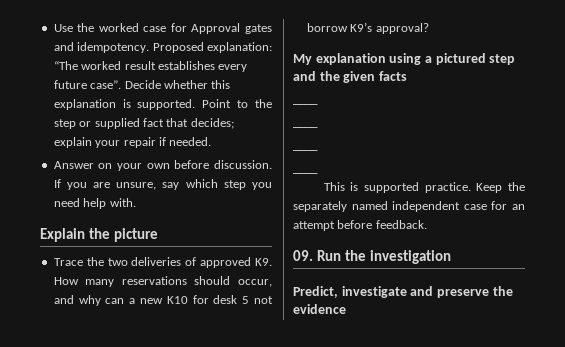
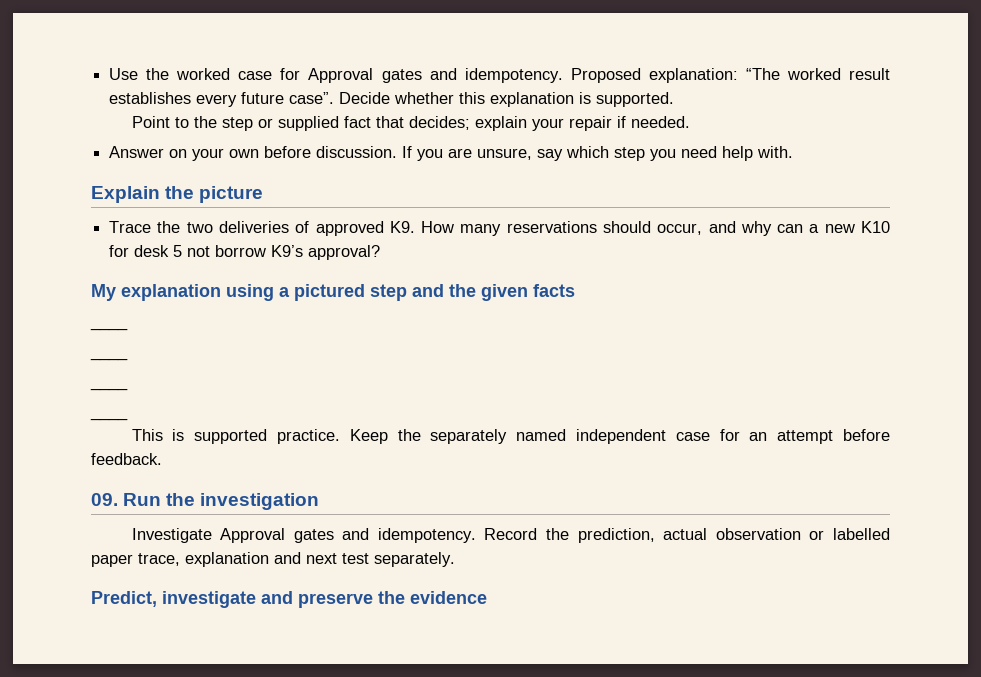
- Decide whether this explanation is supported. Point to the step or supplied fact that decides; explain your repair if needed.
+ Decide whether this explanation is supported.
+ Point to the step or supplied fact that decides; explain your repair if needed.
+ Investigate Approval gates and idempotency. Record the prediction, actual observation or labelled paper trace, explanation and next test separately.

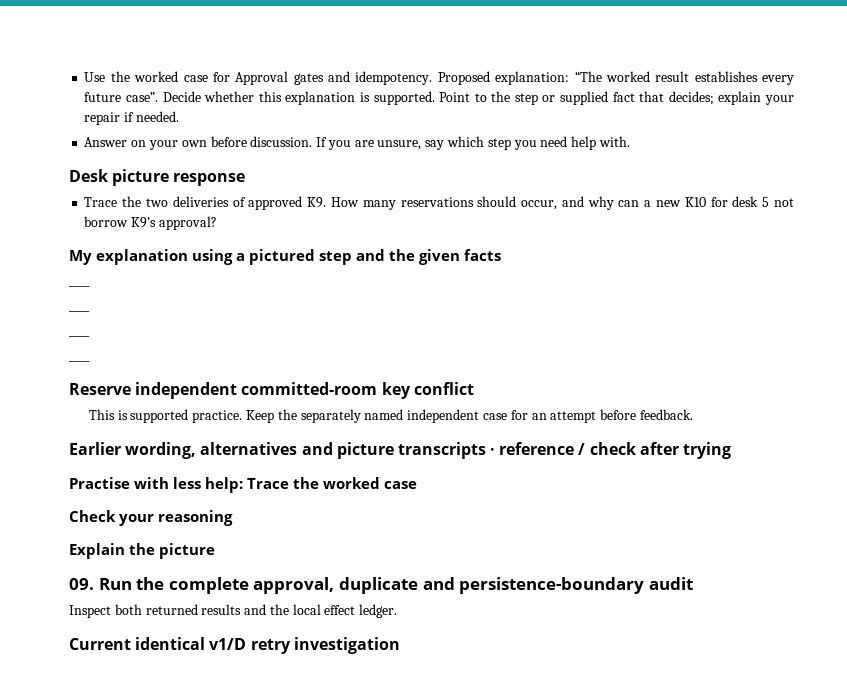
- Decide whether this explanation is supported.
- Point to the step or supplied fact that decides; explain your repair if needed.
+ Decide whether this explanation is supported. Point to the step or supplied fact that decides; explain your repair if needed.
- Explain the picture
+ Desk picture response
+ Reserve independent committed-room key conflict
- 09. Run the investigation
- Investigate Approval gates and idempotency. Record the prediction, actual observation or labelled paper trace, explanation and next test separately.
- Predict, investigate and preserve the evidence
+ Earlier wording, alternatives and picture transcripts · reference / check after trying
+ Practise with less help: Trace the worked case
+ Check your reasoning
+ Explain the picture
+ 09. Run the complete approval, duplicate and persistence-boundary audit
+ Inspect both returned results and the local effect ledger.
+ Current identical v1/D retry investigation

